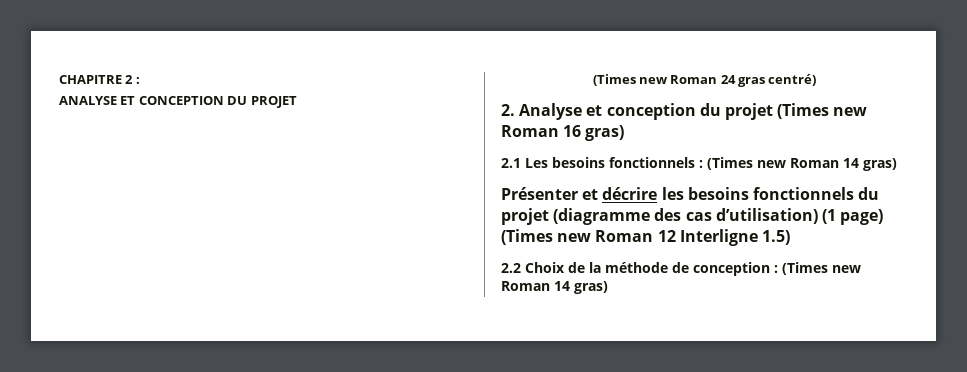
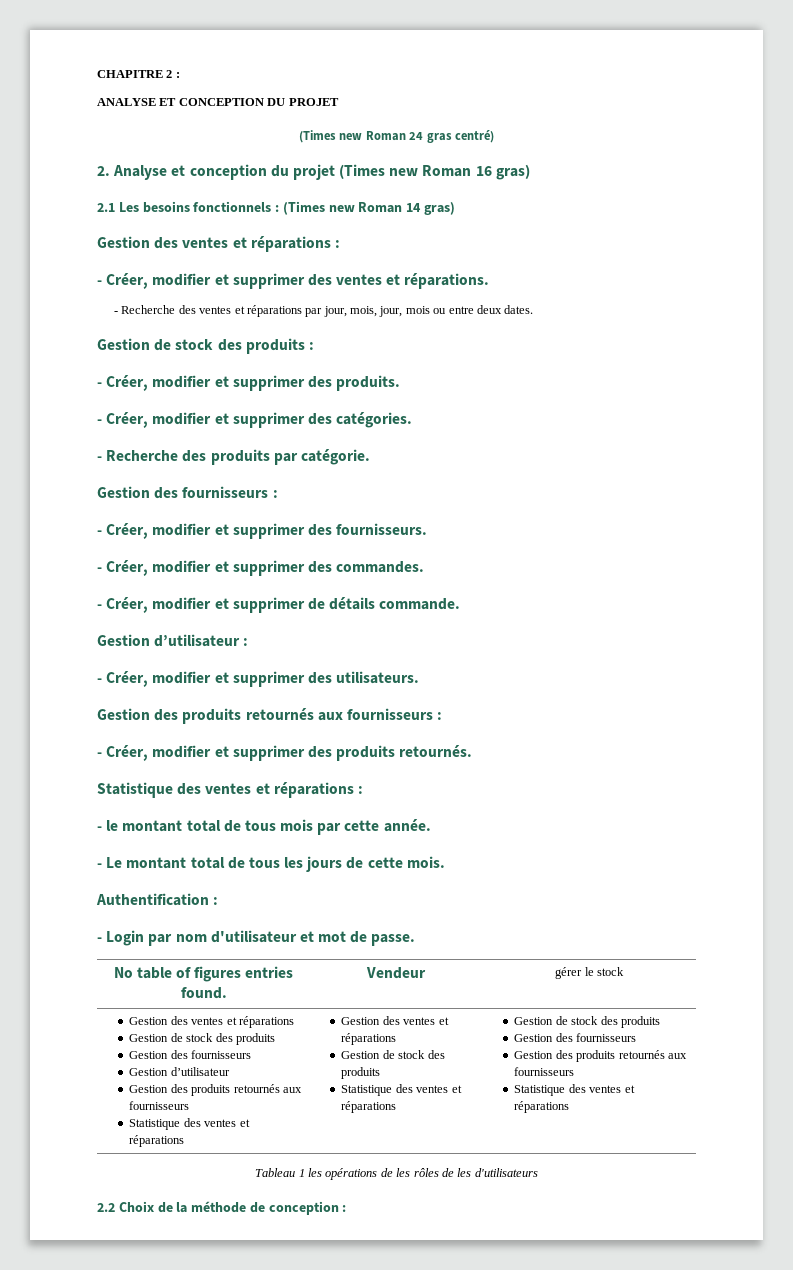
- Présenter et décrire les besoins fonctionnels du projet (diagramme des cas d’utilisation) (1 page) (Times new Roman 12 Interligne 1.5)
+ Gestion des ventes et réparations :
+ - Créer, modifier et supprimer des ventes et réparations.
+ - Recherche des ventes et réparations par jour, mois, jour, mois ou entre deux dates.
+ Gestion de stock des produits :
+ - Créer, modifier et supprimer des produits.
+ - Créer, modifier et supprimer des catégories.
+ - Recherche des produits par catégorie.
+ Gestion des fournisseurs :
+ - Créer, modifier et supprimer des fournisseurs.
+ - Créer, modifier et supprimer des commandes.
+ - Créer, modifier et supprimer de détails commande.
+ Gestion d’utilisateur :
+ - Créer, modifier et supprimer des utilisateurs.
+ Gestion des produits retournés aux fournisseurs :
+ - Créer, modifier et supprimer des produits retournés.
+ Statistique des ventes et réparations :
+ - le montant total de tous mois par cette année.
+ - Le montant total de tous les jours de cette mois.
+ Authentification :
+ - Login par nom d'utilisateur et mot de passe.
+ No table of figures entries found. | Vendeur | gérer le stock
+ Gestion des ventes et réparations
+ Gestion de stock des produits
+ Gestion des fournisseurs
+ Gestion d’utilisateur
+ Gestion des produits retournés aux fournisseurs
+ Statistique des ventes et réparations | Gestion des ventes et réparations
+ Gestion de stock des produits
+ Statistique des ventes et réparations | Gestion de stock des produits
+ Gestion des fournisseurs
+ Gestion des produits retournés aux fournisseurs
+ Statistique des ventes et réparations
+ Tableau 1 les opérations de les rôles de les d'utilisateurs
- 2.2 Choix de la méthode de conception : (Times new Roman 14 gras)
+ 2.2 Choix de la méthode de conception :

